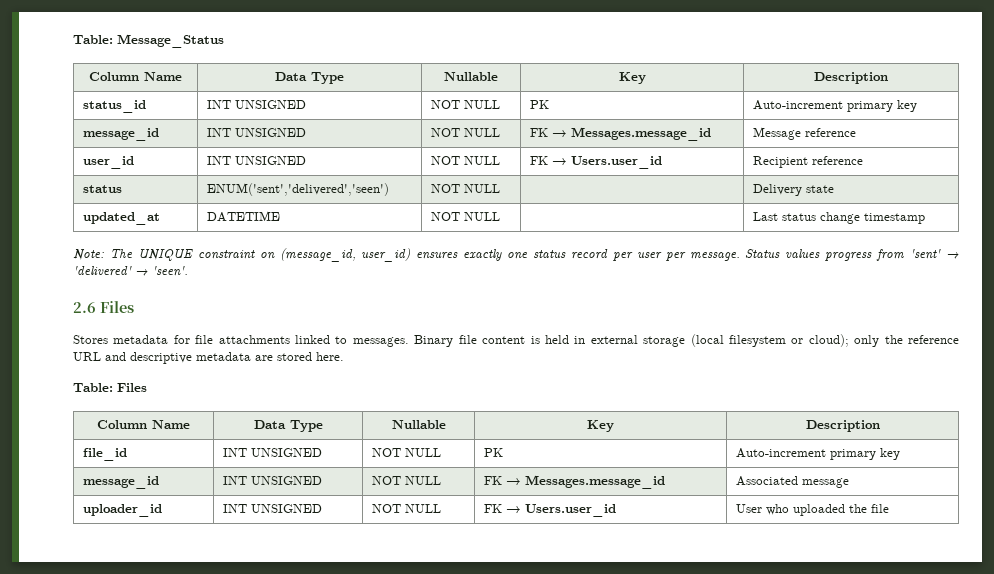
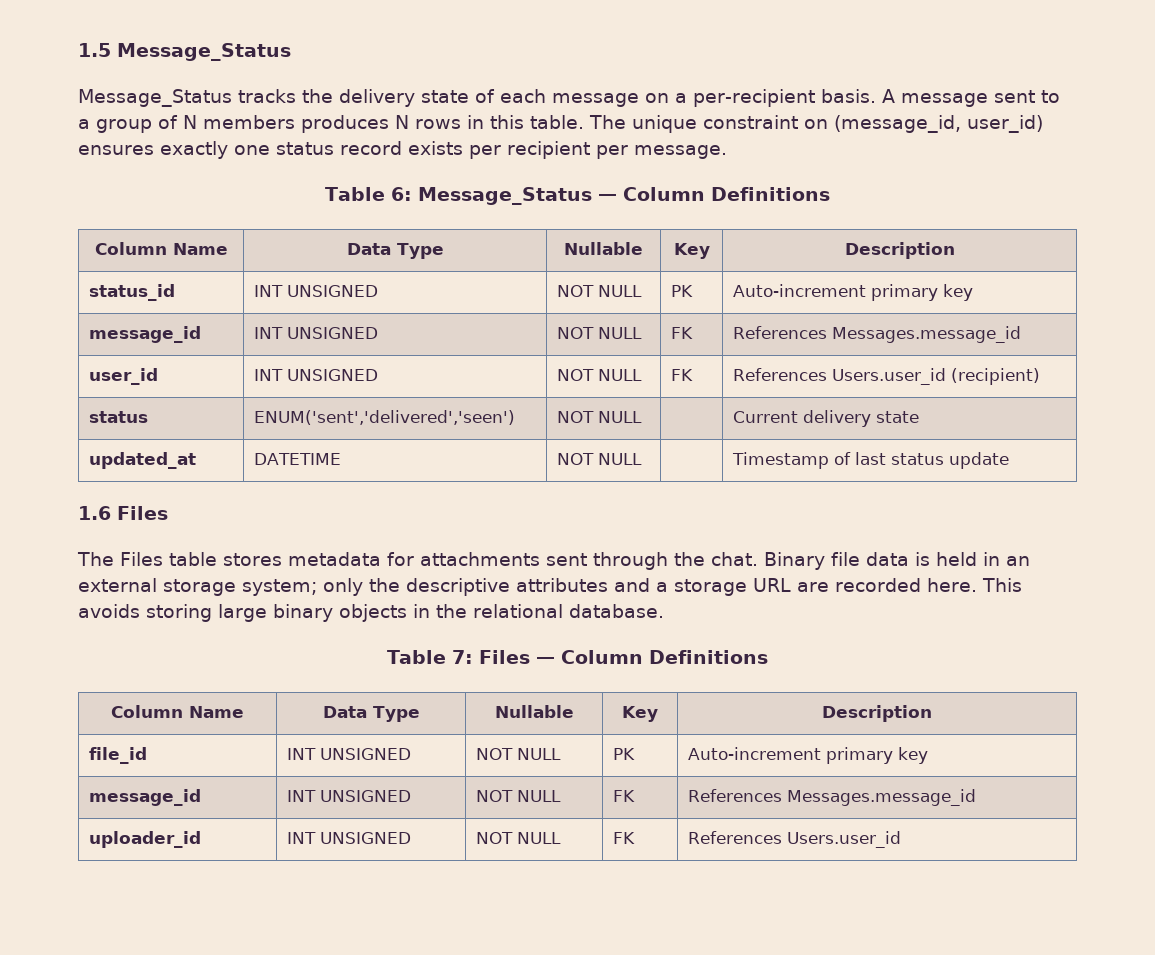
- Table: Message_Status
+ 1.5 Message_Status
+ Message_Status tracks the delivery state of each message on a per-recipient basis. A message sent to a group of N members produces N rows in this table. The unique constraint on (message_id, user_id) ensures exactly one status record exists per recipient per message.
+ Table 6: Message_Status — Column Definitions
  status_id | INT UNSIGNED | NOT NULL | PK | Auto-increment primary key
- message_id | INT UNSIGNED | NOT NULL | FK → Messages.message_id | Message reference
+ message_id | INT UNSIGNED | NOT NULL | FK | References Messages.message_id
- user_id | INT UNSIGNED | NOT NULL | FK → Users.user_id | Recipient reference
+ user_id | INT UNSIGNED | NOT NULL | FK | References Users.user_id (recipient)
- status | ENUM('sent','delivered','seen') | NOT NULL | | Delivery state
+ status | ENUM('sent','delivered','seen') | NOT NULL | | Current delivery state
- updated_at | DATETIME | NOT NULL | | Last status change timestamp
- Note: The UNIQUE constraint on (message_id, user_id) ensures exactly one status record per user per message. Status values progress from 'sent' → 'delivered' → 'seen'.
- 2.6 Files
- Stores metadata for file attachments linked to messages.
+ updated_at | DATETIME | NOT NULL | | Timestamp of last status update
+ 1.6 Files
+ The Files table stores metadata for attachments sent through the chat.
- Binary file content is held in external storage (local filesystem or cloud); only the reference URL and descriptive metadata are stored here.
- Table: Files
+ Binary file data is held in an external storage system; only the descriptive attributes and a storage URL are recorded here. This avoids storing large binary objects in the relational database.
+ Table 7: Files — Column Definitions
  file_id | INT UNSIGNED | NOT NULL | PK | Auto-increment primary key
- message_id | INT UNSIGNED | NOT NULL | FK → Messages.message_id | Associated message
+ message_id | INT UNSIGNED | NOT NULL | FK | References Messages.message_id
- uploader_id | INT UNSIGNED | NOT NULL | FK → Users.user_id | User who uploaded the file
+ uploader_id | INT UNSIGNED | NOT NULL | FK | References Users.user_id

